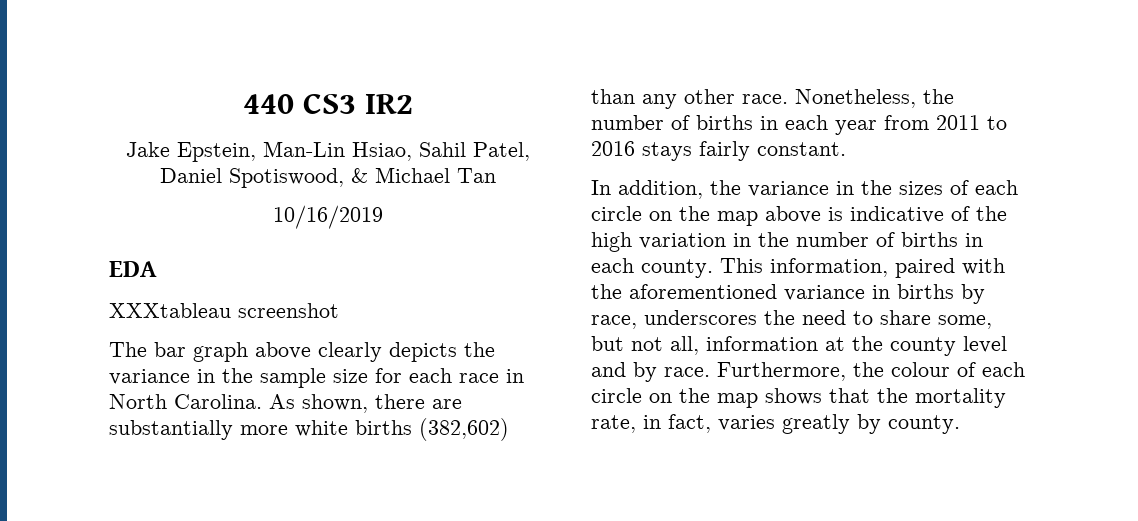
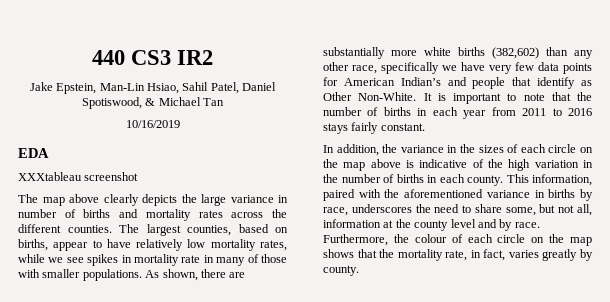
- The bar graph above clearly depicts the variance in the sample size for each race in North Carolina.
+ The map above clearly depicts the large variance in number of births and mortality rates across the different counties. The largest counties, based on births, appear to have relatively low mortality rates, while we see spikes in mortality rate in many of those with smaller populations.
- As shown, there are substantially more white births (382,602) than any other race. Nonetheless, the number of births in each year from 2011 to 2016 stays fairly constant.
+ As shown, there are substantially more white births (382,602) than any other race, specifically we have very few data points for American Indian’s and people that identify as Other Non-White. It is important to note that the number of births in each year from 2011 to 2016 stays fairly constant.

